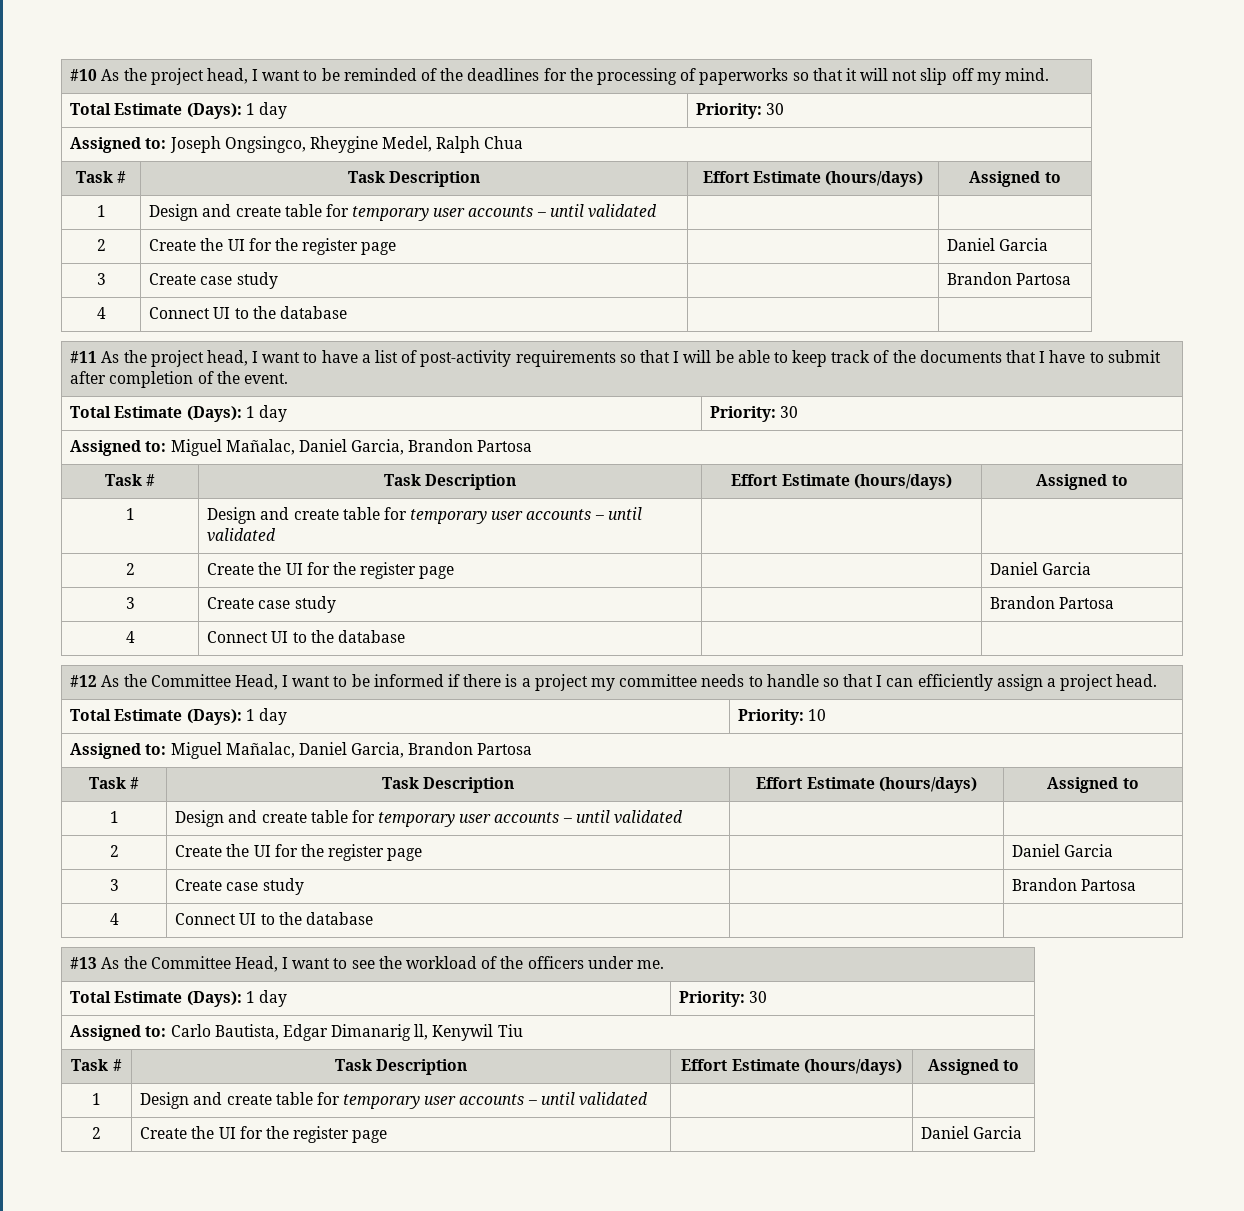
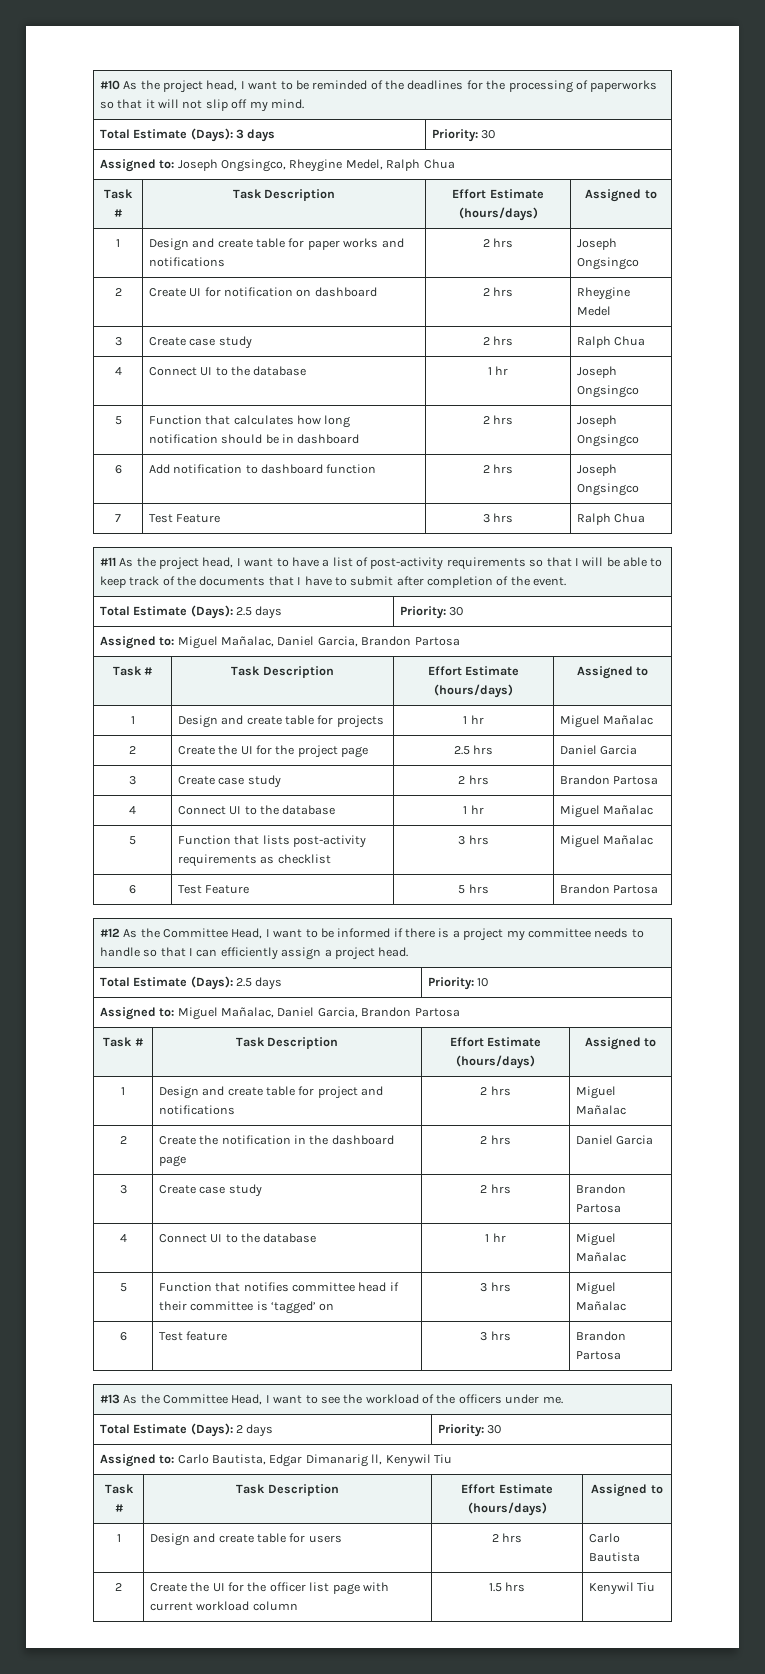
  #10 As the project head, I want to be reminded of the deadlines for the processing of paperworks so that it will not slip off my mind.
- Total Estimate (Days): 1 day | Priority: 30
+ Total Estimate (Days): 3 days | Priority: 30
  Assigned to: Joseph Ongsingco, Rheygine Medel, Ralph Chua
  Task # | Task Description | Effort Estimate (hours/days) | Assigned to
- 1 | Design and create table for temporary user accounts – until validated | |
- 2 | Create the UI for the register page | | Daniel Garcia
- 3 | Create case study | | Brandon Partosa
- 4 | Connect UI to the database | |
+ 1 | Design and create table for paper works and notifications | 2 hrs | Joseph Ongsingco
+ 2 | Create UI for notification on dashboard | 2 hrs | Rheygine Medel
+ 3 | Create case study | 2 hrs | Ralph Chua
+ 4 | Connect UI to the database | 1 hr | Joseph Ongsingco
+ 5 | Function that calculates how long notification should be in dashboard | 2 hrs | Joseph Ongsingco
+ 6 | Add notification to dashboard function | 2 hrs | Joseph Ongsingco
+ 7 | Test Feature | 3 hrs | Ralph Chua
  #11 As the project head, I want to have a list of post-activity requirements so that I will be able to keep track of the documents that I have to submit after completion of the event.
- Total Estimate (Days): 1 day | Priority: 30
+ Total Estimate (Days): 2.5 days | Priority: 30
  Assigned to: Miguel Mañalac, Daniel Garcia, Brandon Partosa
  Task # | Task Description | Effort Estimate (hours/days) | Assigned to
- 1 | Design and create table for temporary user accounts – until validated | |
- 2 | Create the UI for the register page | | Daniel Garcia
- 3 | Create case study | | Brandon Partosa
- 4 | Connect UI to the database | |
+ 1 | Design and create table for projects | 1 hr | Miguel Mañalac
+ 2 | Create the UI for the project page | 2.5 hrs | Daniel Garcia
+ 3 | Create case study | 2 hrs | Brandon Partosa
+ 4 | Connect UI to the database | 1 hr | Miguel Mañalac
+ 5 | Function that lists post-activity requirements as checklist | 3 hrs | Miguel Mañalac
+ 6 | Test Feature | 5 hrs | Brandon Partosa
- Total Estimate (Days): 1 day | Priority: 10
+ Total Estimate (Days): 2.5 days | Priority: 10
  Assigned to: Miguel Mañalac, Daniel Garcia, Brandon Partosa
  Task # | Task Description | Effort Estimate (hours/days) | Assigned to
- 1 | Design and create table for temporary user accounts – until validated | |
- 2 | Create the UI for the register page | | Daniel Garcia
- 3 | Create case study | | Brandon Partosa
- 4 | Connect UI to the database | |
+ 1 | Design and create table for project and notifications | 2 hrs | Miguel Mañalac
+ 2 | Create the notification in the dashboard page | 2 hrs | Daniel Garcia
+ 3 | Create case study | 2 hrs | Brandon Partosa
+ 4 | Connect UI to the database | 1 hr | Miguel Mañalac
+ 5 | Function that notifies committee head if their committee is ‘tagged’ on | 3 hrs | Miguel Mañalac
+ 6 | Test feature | 3 hrs | Brandon Partosa
  #13 As the Committee Head, I want to see the workload of the officers under me.
- Total Estimate (Days): 1 day | Priority: 30
+ Total Estimate (Days): 2 days | Priority: 30
  Assigned to: Carlo Bautista, Edgar Dimanarig ll, Kenywil Tiu
  Task # | Task Description | Effort Estimate (hours/days) | Assigned to
- 1 | Design and create table for temporary user accounts – until validated | |
- 2 | Create the UI for the register page | | Daniel Garcia
+ 1 | Design and create table for users | 2 hrs | Carlo Bautista
+ 2 | Create the UI for the officer list page with current workload column | 1.5 hrs | Kenywil Tiu

